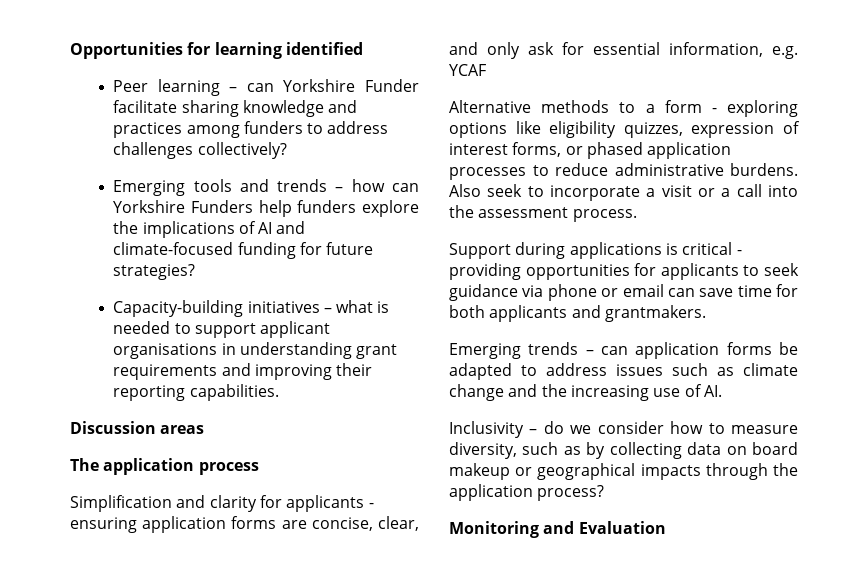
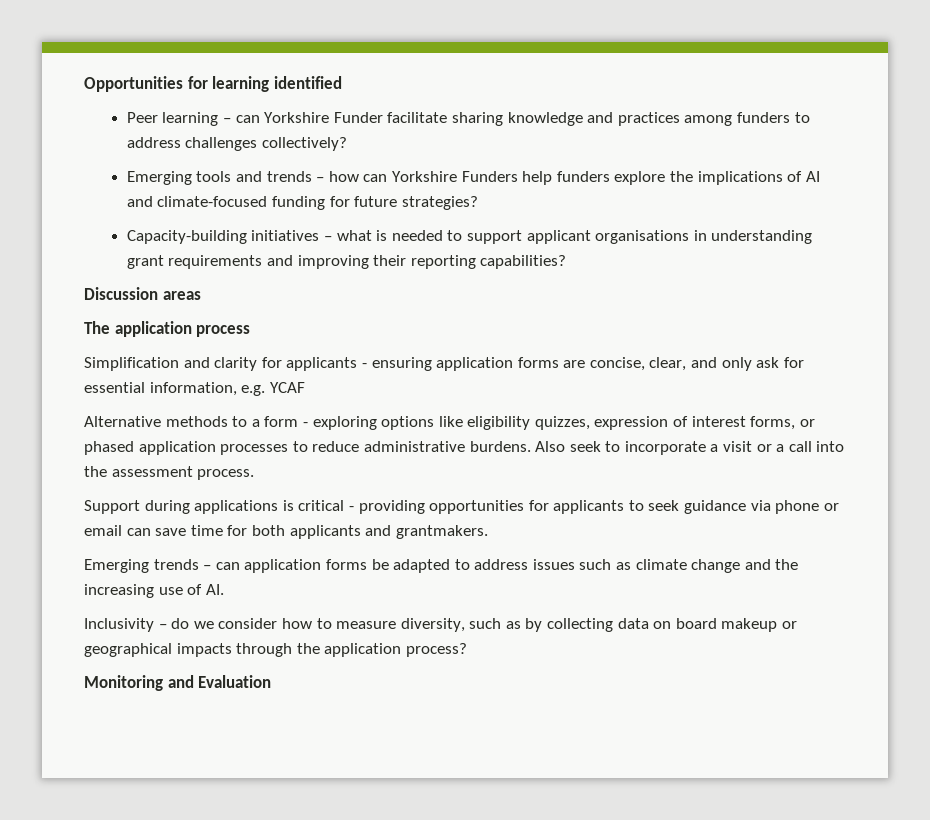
- Capacity-building initiatives – what is needed to support applicant organisations in understanding grant requirements and improving their reporting capabilities.
+ Capacity-building initiatives – what is needed to support applicant organisations in understanding grant requirements and improving their reporting capabilities?

